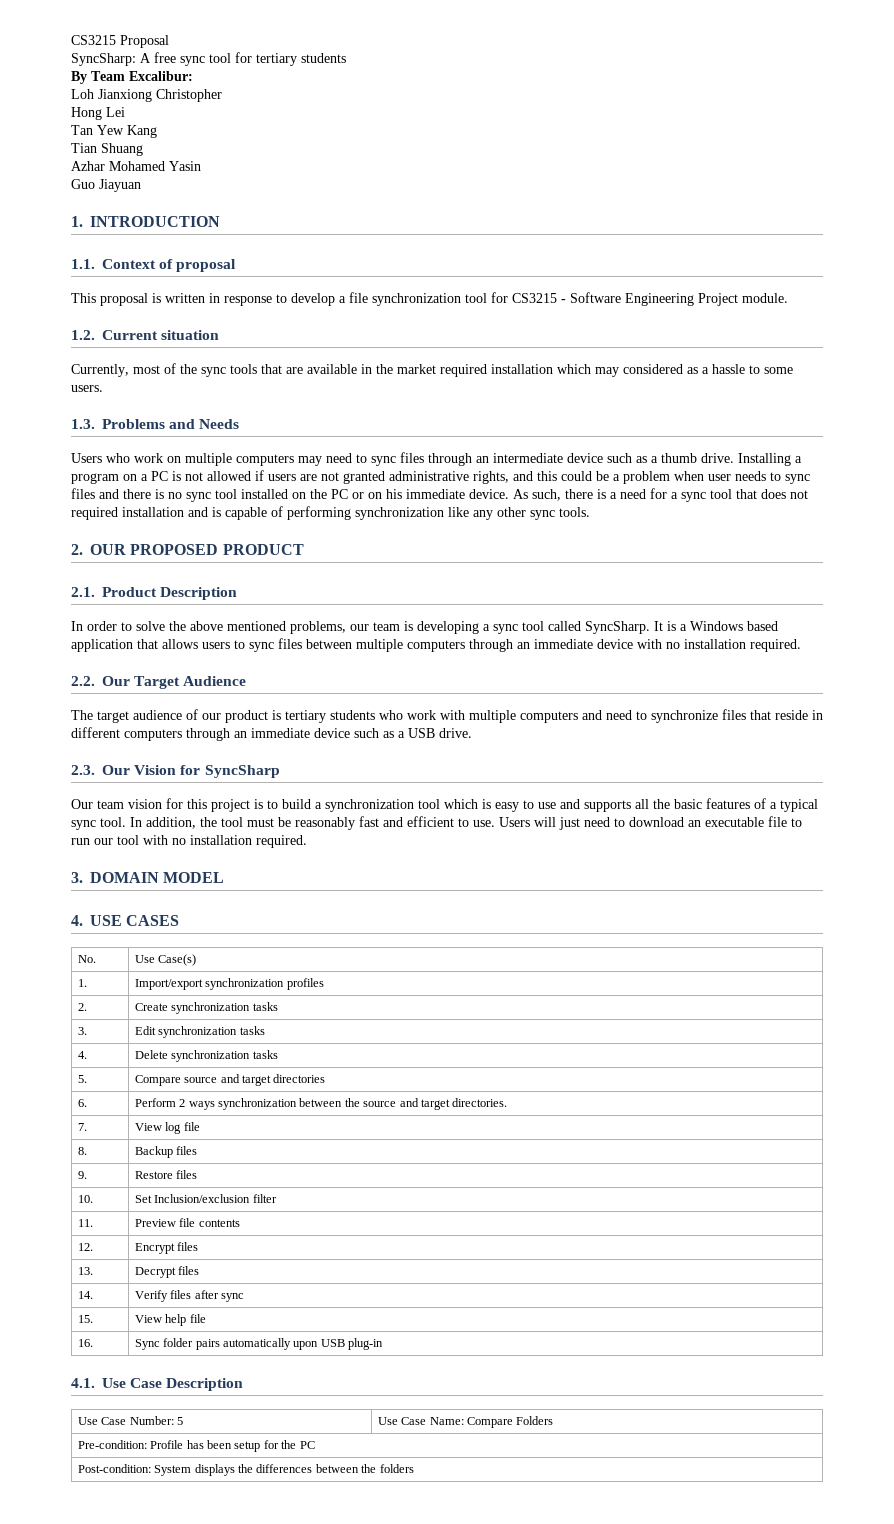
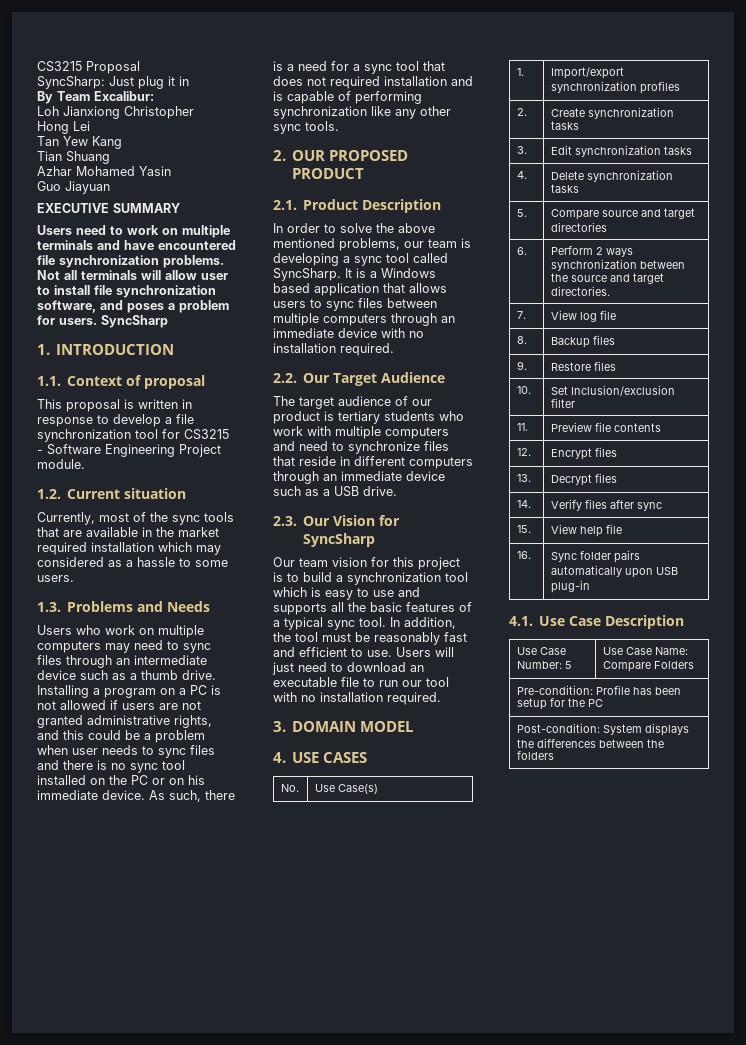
- SyncSharp: A free sync tool for tertiary students
+ SyncSharp: Just plug it in
+ EXECUTIVE SUMMARY
+ Users need to work on multiple terminals and have encountered file synchronization problems. Not all terminals will allow user to install file synchronization software, and poses a problem for users. SyncSharp

